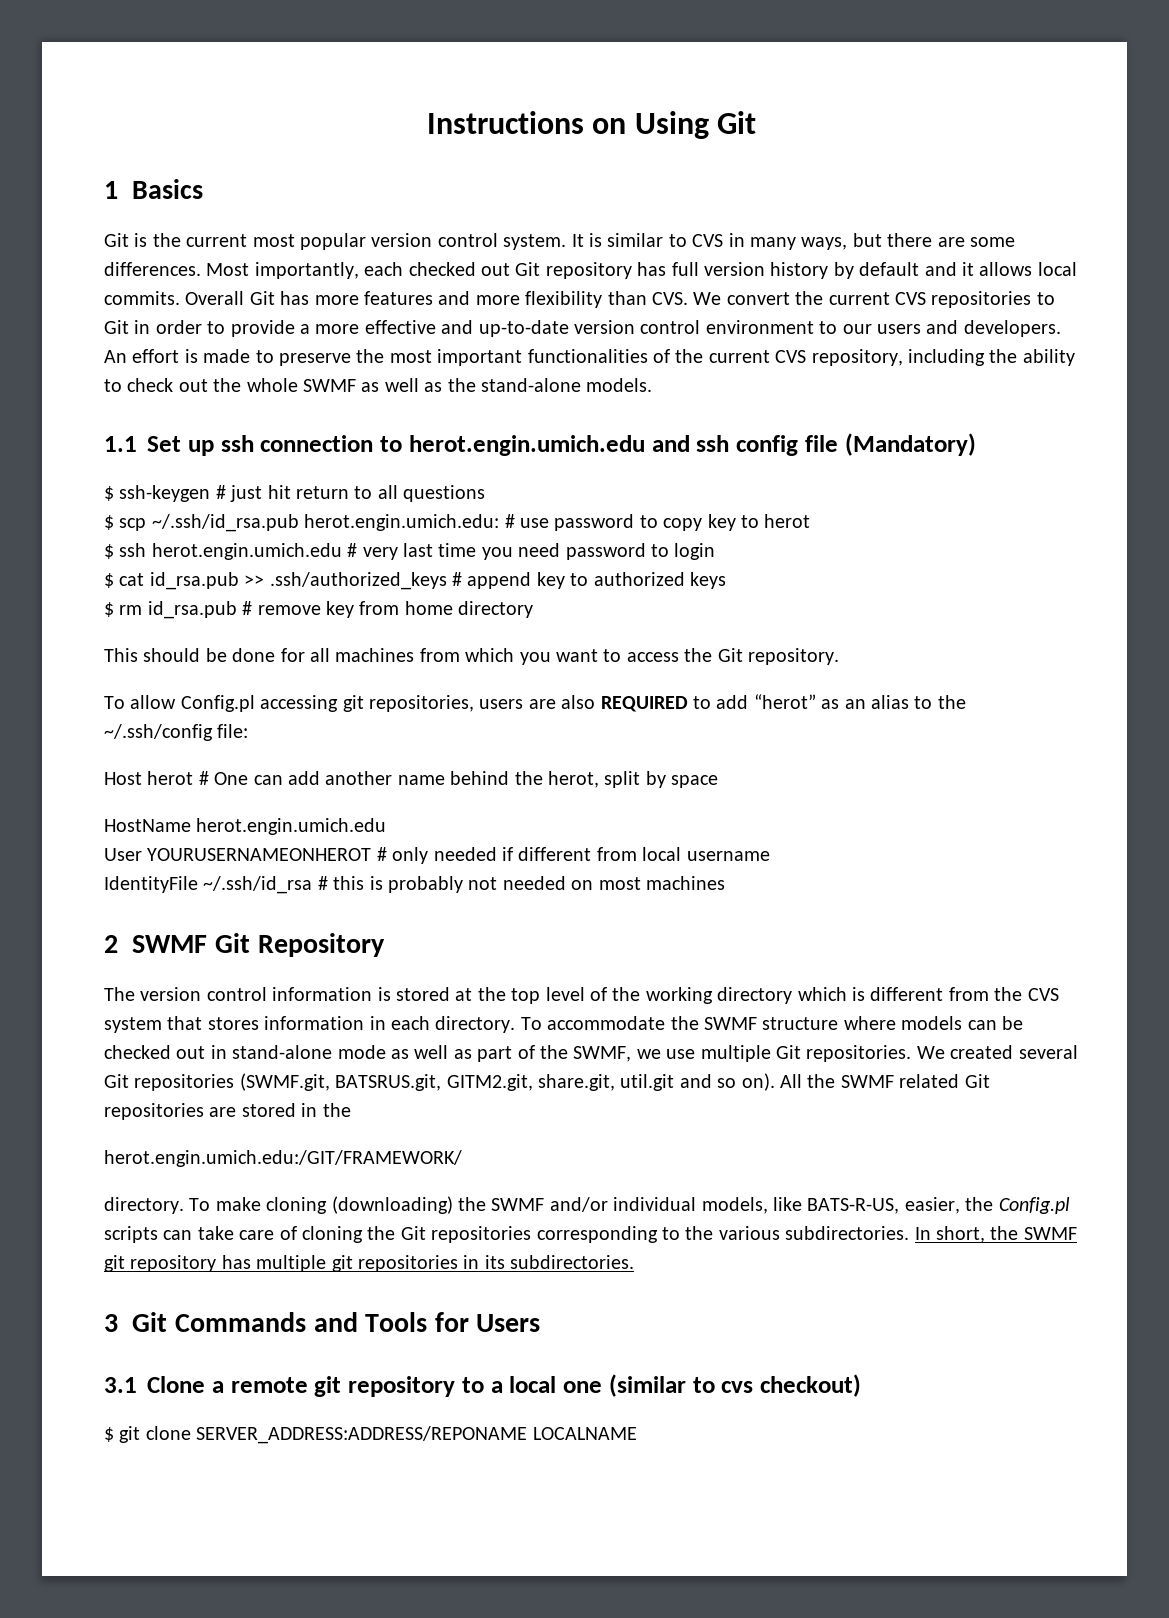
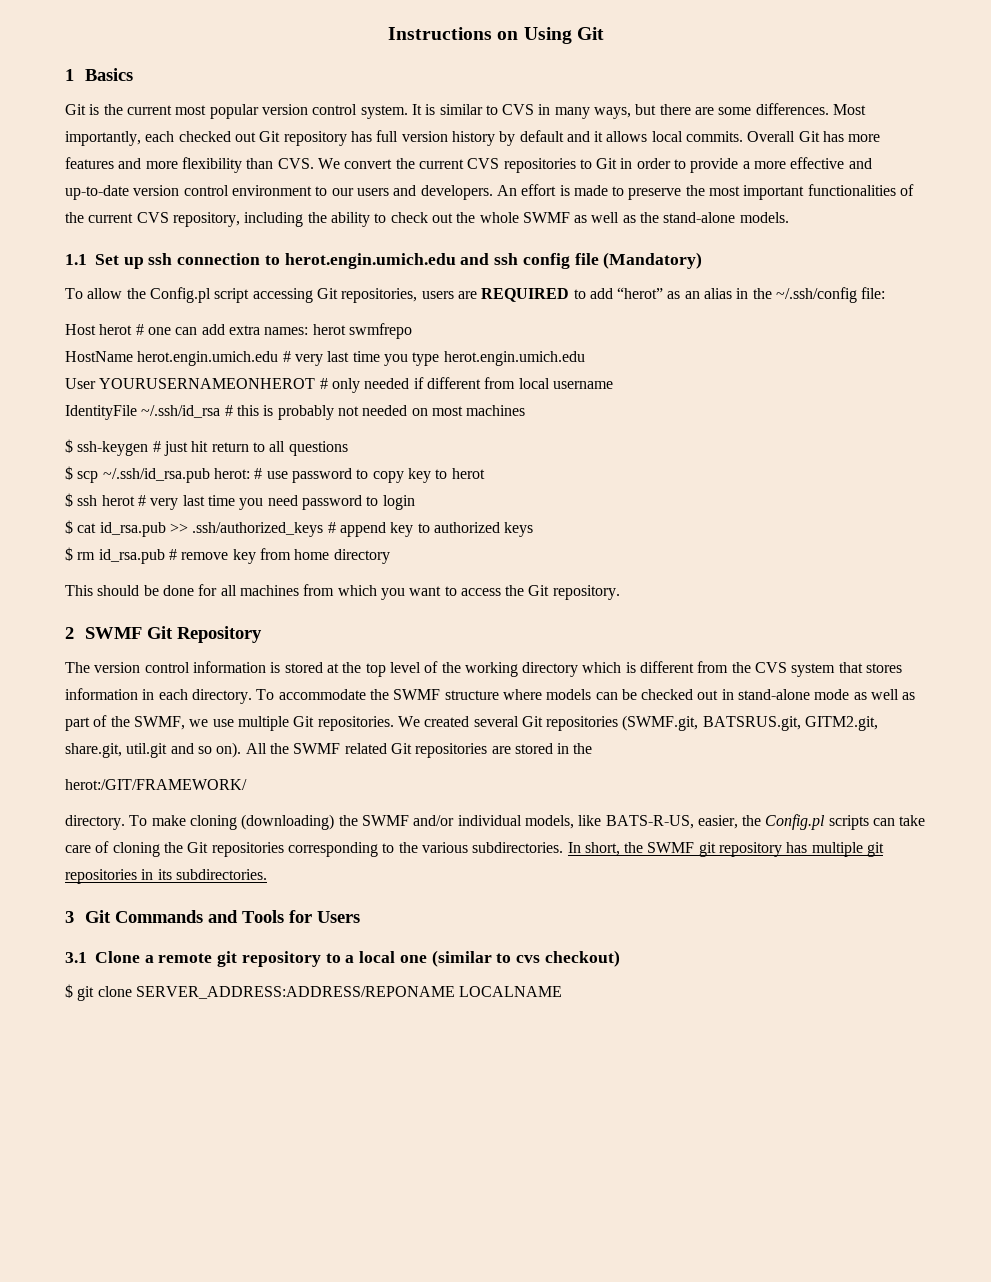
+ To allow the Config.pl script accessing Git repositories, users are REQUIRED to add “herot” as an alias in the ~/.ssh/config file:
+ Host herot # one can add extra names: herot swmfrepo
+ HostName herot.engin.umich.edu # very last time you type herot.engin.umich.edu
+ User YOURUSERNAMEONHEROT # only needed if different from local username
+ IdentityFile ~/.ssh/id_rsa # this is probably not needed on most machines
- $ scp ~/.ssh/id_rsa.pub herot.engin.umich.edu: # use password to copy key to herot
+ $ scp ~/.ssh/id_rsa.pub herot: # use password to copy key to herot
- $ ssh herot.engin.umich.edu # very last time you need password to login
+ $ ssh herot # very last time you need password to login
- To allow Config.pl accessing git repositories, users are also REQUIRED to add “herot” as an alias to the ~/.ssh/config file:
- Host herot # One can add another name behind the herot, split by space
- HostName herot.engin.umich.edu
- User YOURUSERNAMEONHEROT # only needed if different from local username
- IdentityFile ~/.ssh/id_rsa # this is probably not needed on most machines
- herot.engin.umich.edu:/GIT/FRAMEWORK/
+ herot:/GIT/FRAMEWORK/

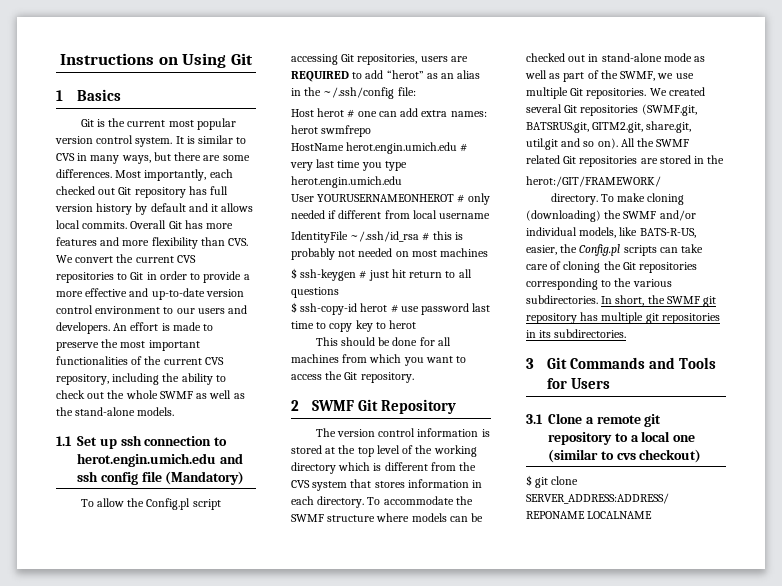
- $ scp ~/.ssh/id_rsa.pub herot: # use password to copy key to herot
+ $ ssh-copy-id herot # use password last time to copy key to herot
- $ ssh herot # very last time you need password to login
- $ cat id_rsa.pub >> .ssh/authorized_keys # append key to authorized keys
- $ rm id_rsa.pub # remove key from home directory

